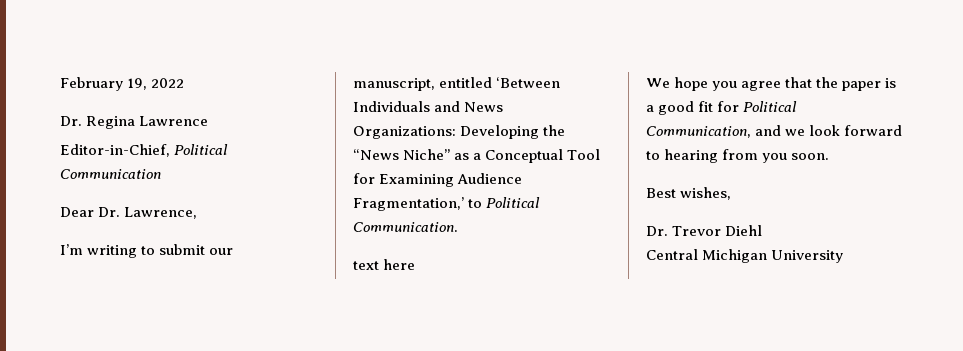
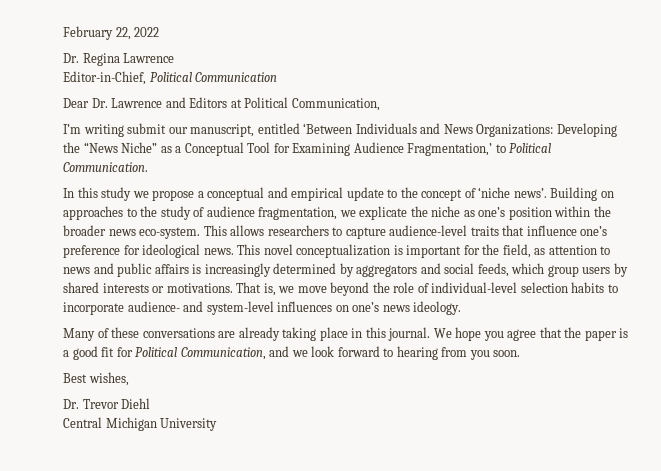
- February 19, 2022
+ February 22, 2022
- Dear Dr. Lawrence,
+ Dear Dr. Lawrence and Editors at Political Communication,
- I’m writing to submit our manuscript, entitled ‘Between Individuals and News Organizations: Developing the “News Niche” as a Conceptual Tool for Examining Audience Fragmentation,’ to Political Communication.
+ I’m writing submit our manuscript, entitled ‘Between Individuals and News Organizations: Developing the “News Niche” as a Conceptual Tool for Examining Audience Fragmentation,’ to Political Communication.
- text here
- We hope you agree that the paper is a good fit for Political Communication, and we look forward to hearing from you soon.
+ In this study we propose a conceptual and empirical update to the concept of ‘niche news’. Building on approaches to the study of audience fragmentation, we explicate the niche as one’s position within the broader news eco-system. This allows researchers to capture audience-level traits that influence one’s preference for ideological news. This novel conceptualization is important for the field, as attention to news and public affairs is increasingly determined by aggregators and social feeds, which group users by shared interests or motivations. That is, we move beyond the role of individual-level selection habits to incorporate audience- and system-level influences on one’s news ideology.
+ Many of these conversations are already taking place in this journal. We hope you agree that the paper is a good fit for Political Communication, and we look forward to hearing from you soon.

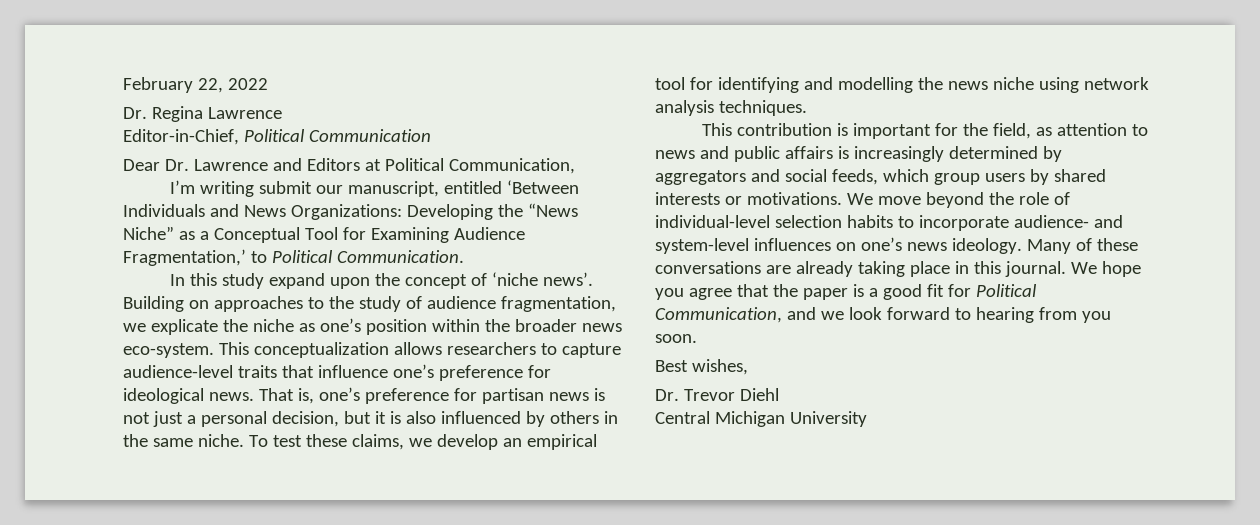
- In this study we propose a conceptual and empirical update to the concept of ‘niche news’.
+ In this study expand upon the concept of ‘niche news’.
- This allows researchers to capture audience-level traits that influence one’s preference for ideological news.
+ This conceptualization allows researchers to capture audience-level traits that influence one’s preference for ideological news.
- This novel conceptualization is important for the field, as attention to news and public affairs is increasingly determined by aggregators and social feeds, which group users by shared interests or motivations.
+ That is, one’s preference for partisan news is not just a personal decision, but it is also influenced by others in the same niche. To test these claims, we develop an empirical tool for identifying and modelling the news niche using network analysis techniques.
+ This contribution is important for the field, as attention to news and public affairs is increasingly determined by aggregators and social feeds, which group users by shared interests or motivations.
- That is, we move beyond the role of individual-level selection habits to incorporate audience- and system-level influences on one’s news ideology.
- Many of these conversations are already taking place in this journal.
+ We move beyond the role of individual-level selection habits to incorporate audience- and system-level influences on one’s news ideology. Many of these conversations are already taking place in this journal.

